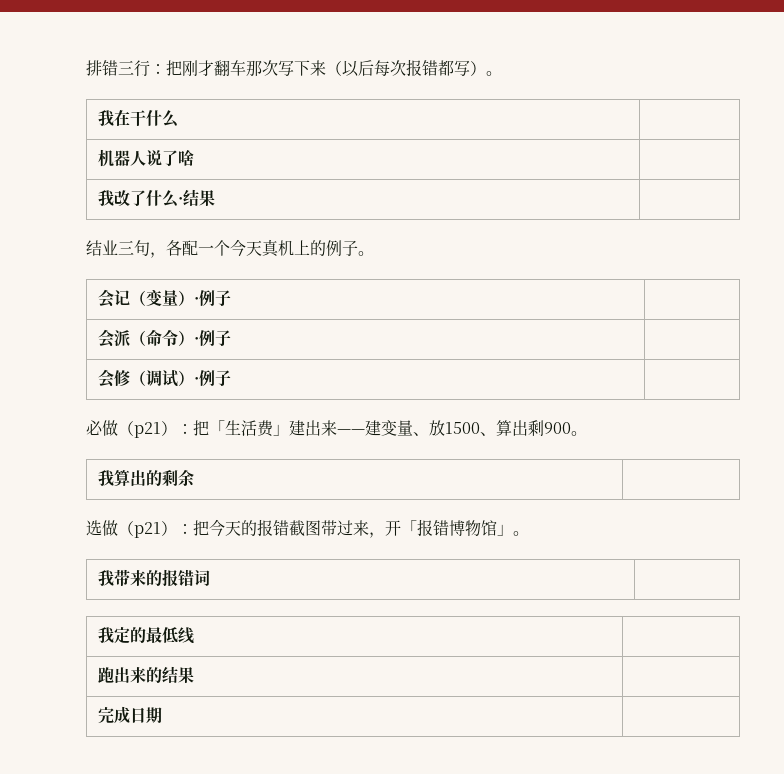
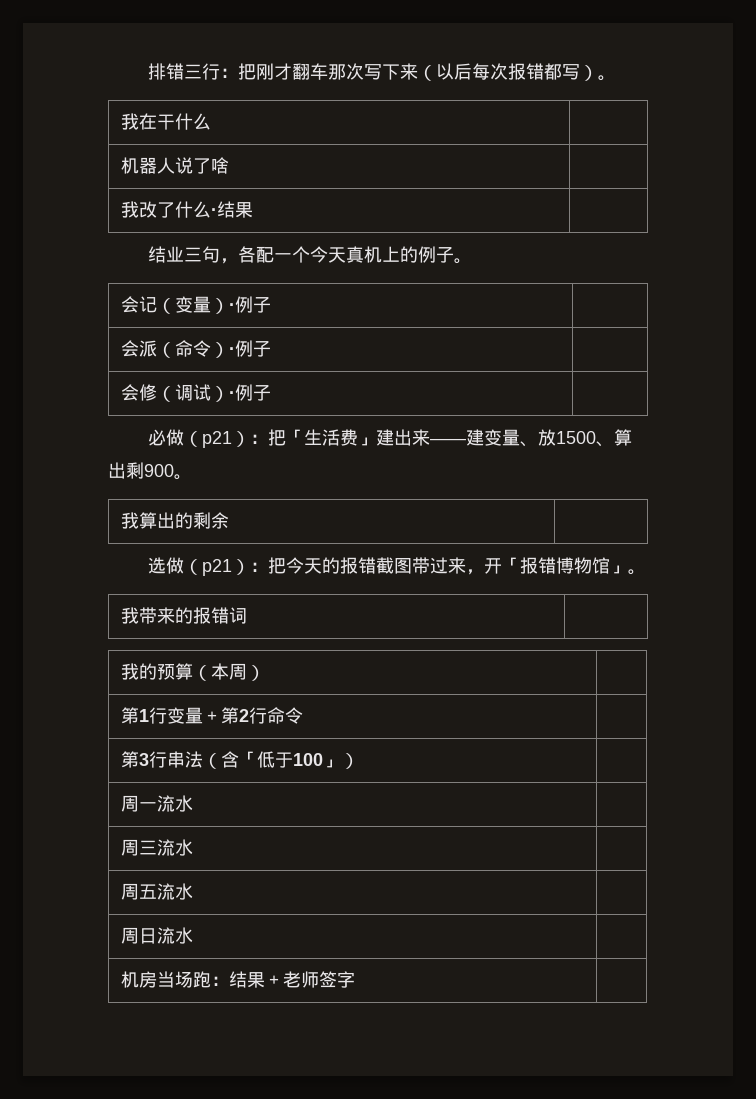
- 我定的最低线 |
- 跑出来的结果 |
- 完成日期 |
+ 我的预算（本周） |
+ 第1行变量＋第2行命令 |
+ 第3行串法（含「低于100」） |
+ 周一流水 |
+ 周三流水 |
+ 周五流水 |
+ 周日流水 |
+ 机房当场跑：结果＋老师签字 |

